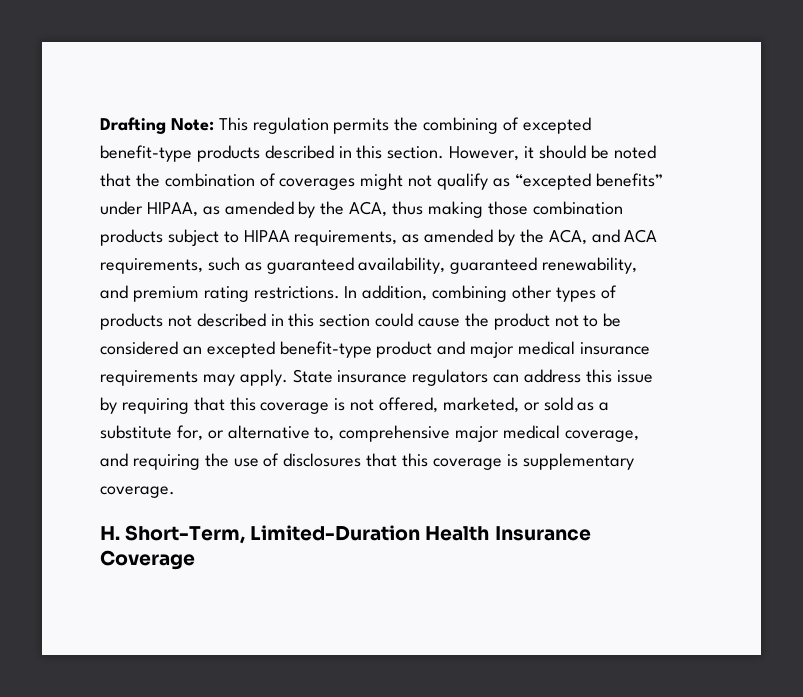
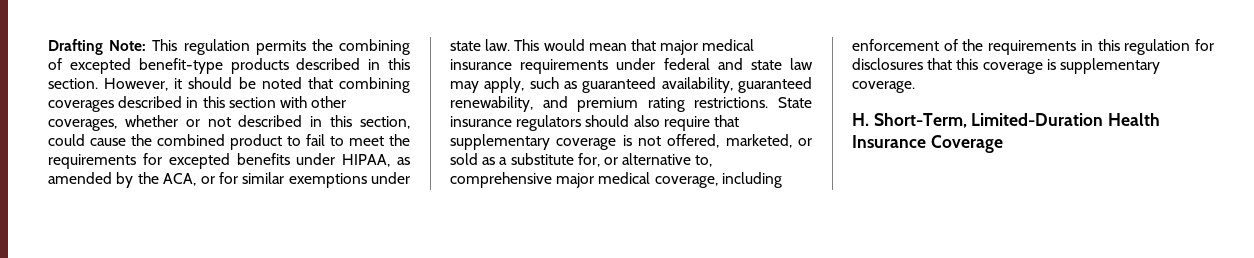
- However, it should be noted that the combination of coverages might not qualify as “excepted benefits” under HIPAA, as amended by the ACA, thus making those combination products subject to HIPAA requirements, as amended by the ACA, and ACA requirements, such as guaranteed availability, guaranteed renewability, and premium rating restrictions.
+ However, it should be noted that combining coverages described in this section with other coverages, whether or not described in this section, could cause the combined product to fail to meet the requirements for excepted benefits under HIPAA, as amended by the ACA, or for similar exemptions under state law. This would mean that major medical insurance requirements under federal and state law may apply, such as guaranteed availability, guaranteed renewability, and premium rating restrictions.
- In addition, combining other types of products not described in this section could cause the product not to be considered an excepted benefit-type product and major medical insurance requirements may apply. State insurance regulators can address this issue by requiring that this coverage is not offered, marketed, or sold as a substitute for, or alternative to, comprehensive major medical coverage, and requiring the use of disclosures that this coverage is supplementary coverage.
+ State insurance regulators should also require that supplementary coverage is not offered, marketed, or sold as a substitute for, or alternative to, comprehensive major medical coverage, including enforcement of the requirements in this regulation for disclosures that this coverage is supplementary coverage.

